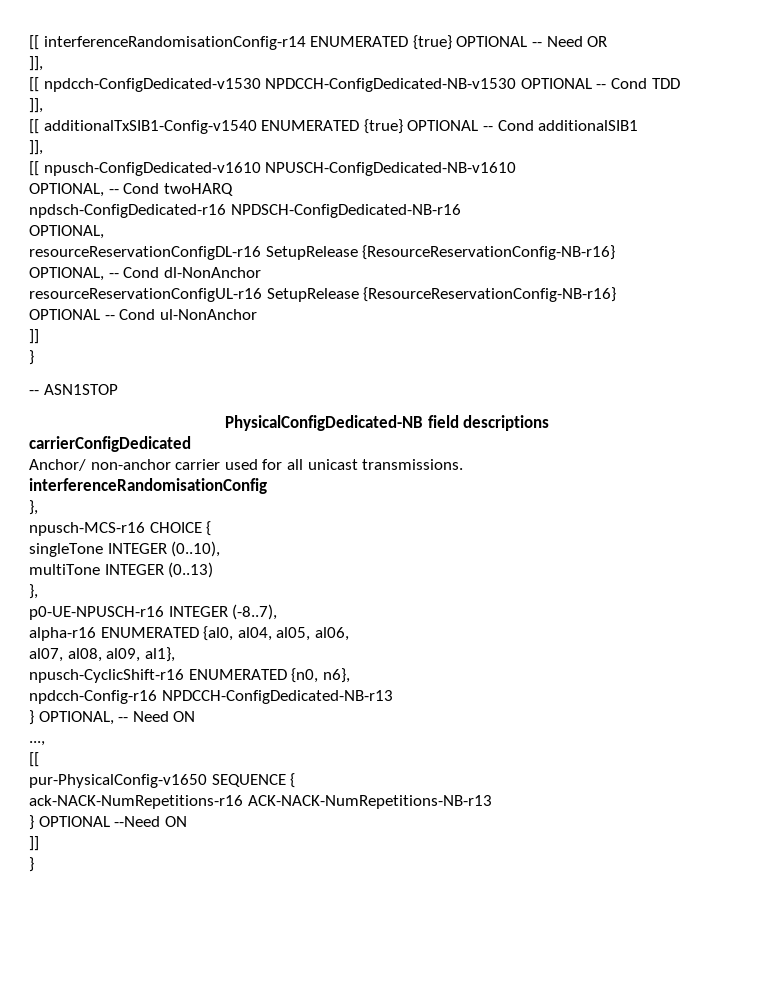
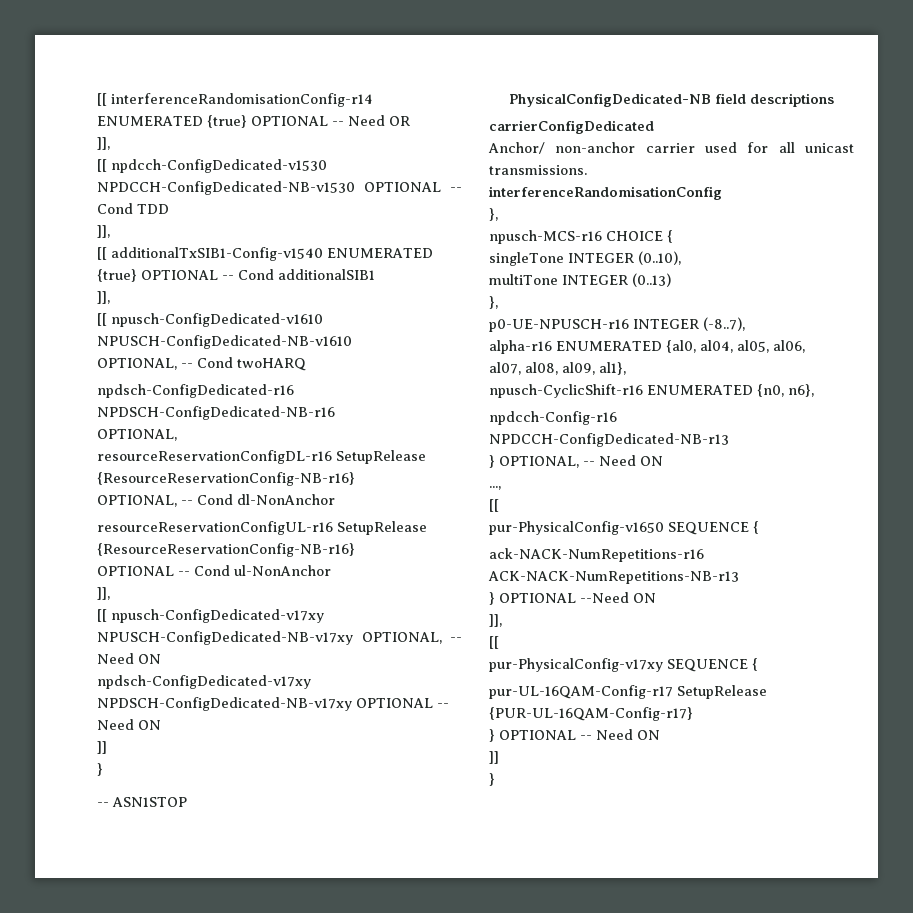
  OPTIONAL -- Cond ul-NonAnchor
+ ]],
+ [[ npusch-ConfigDedicated-v17xy NPUSCH-ConfigDedicated-NB-v17xy OPTIONAL, -- Need ON
+ npdsch-ConfigDedicated-v17xy NPDSCH-ConfigDedicated-NB-v17xy OPTIONAL -- Need ON
  } OPTIONAL --Need ON
+ ]],
+ [[
+ pur-PhysicalConfig-v17xy SEQUENCE {
+ pur-UL-16QAM-Config-r17 SetupRelease {PUR-UL-16QAM-Config-r17}
+ } OPTIONAL -- Need ON

